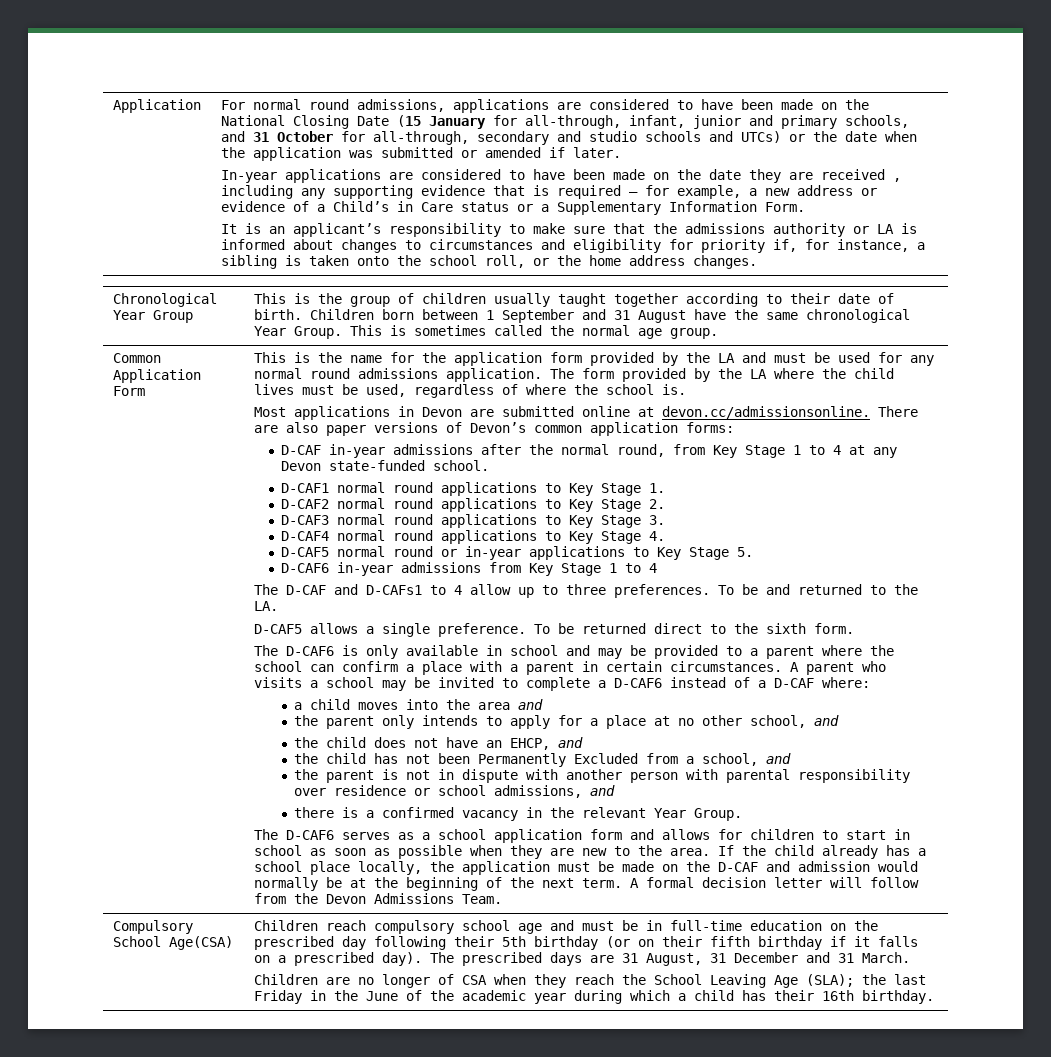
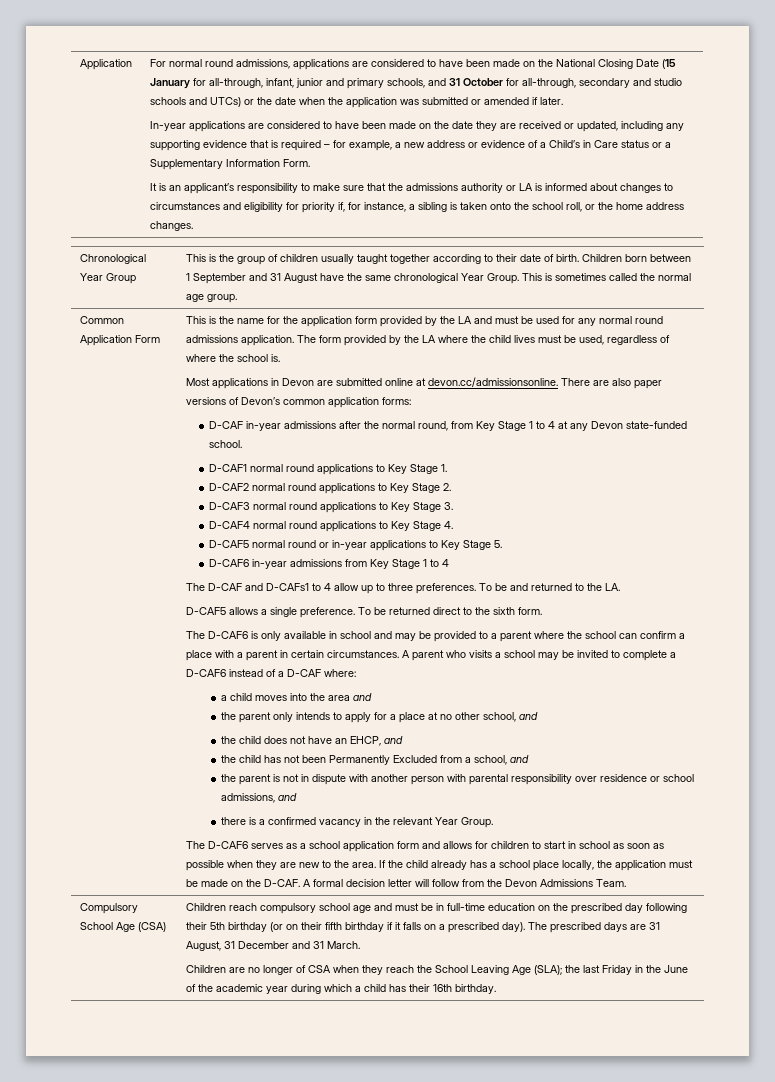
- In-year applications are considered to have been made on the date they are received , including any supporting evidence that is required – for example, a new address or evidence of a Child’s in Care status or a Supplementary Information Form.
+ In-year applications are considered to have been made on the date they are received or updated, including any supporting evidence that is required – for example, a new address or evidence of a Child’s in Care status or a Supplementary Information Form.
- If the child already has a school place locally, the application must be made on the D-CAF and admission would normally be at the beginning of the next term.
+ If the child already has a school place locally, the application must be made on the D-CAF.
- Compulsory School Age(CSA)
+ Compulsory School Age (CSA)

